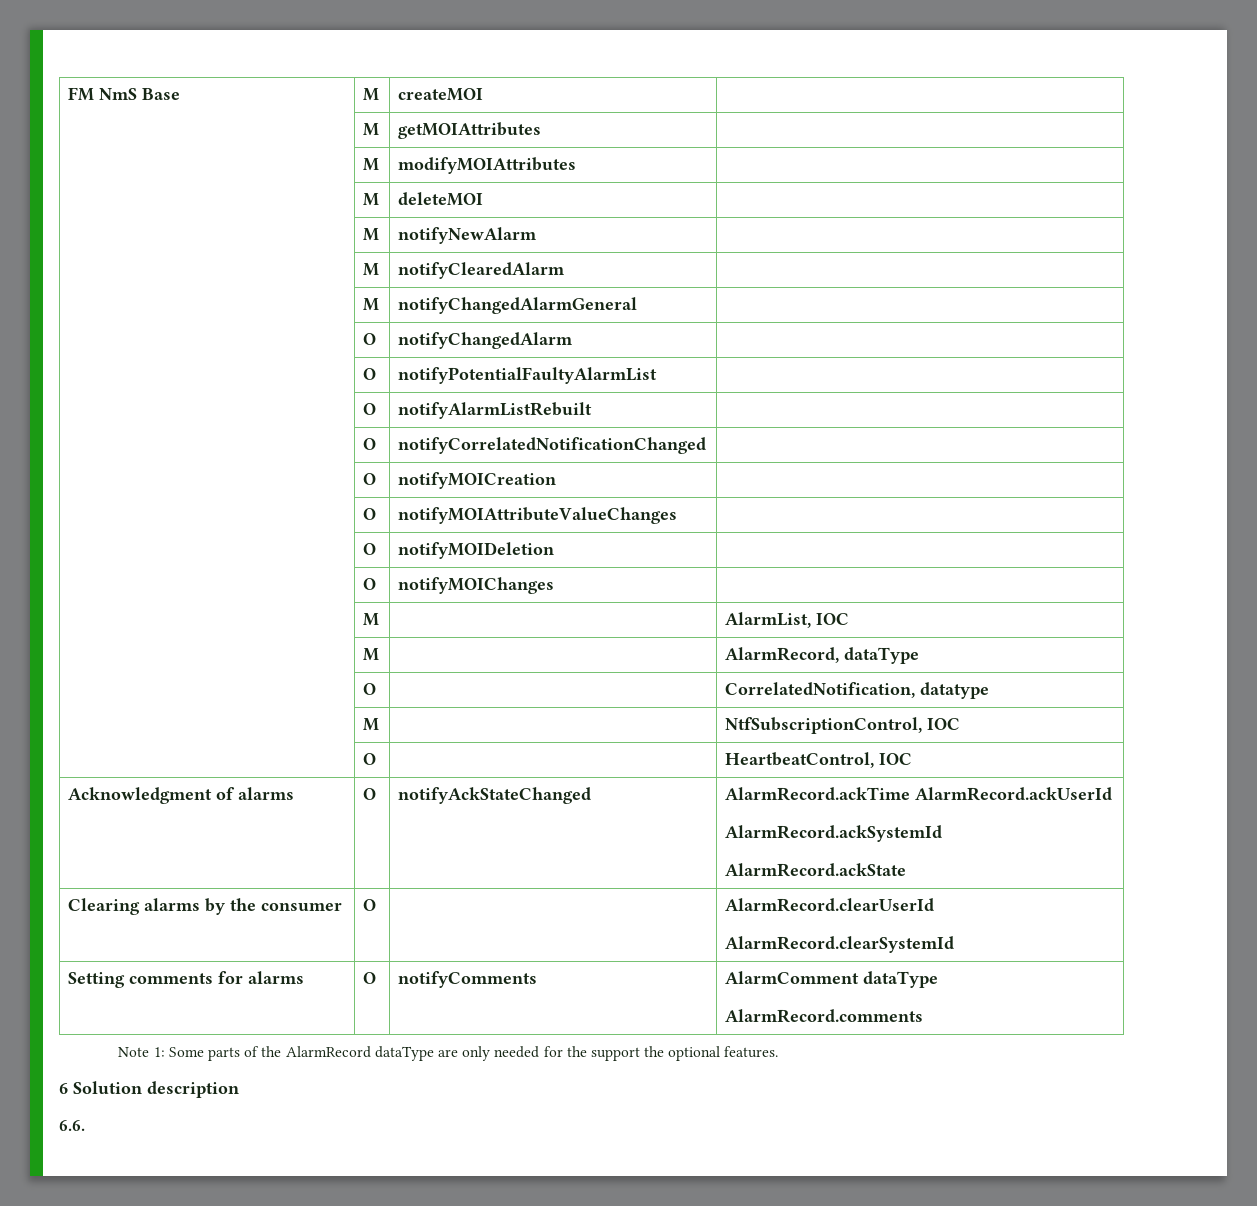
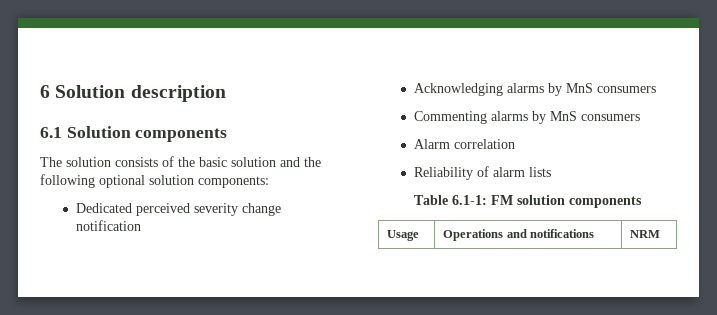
- FM NmS Base | M | createMOI |
- | M | getMOIAttributes |
- | M | modifyMOIAttributes |
- | M | deleteMOI |
- | M | notifyNewAlarm |
- | M | notifyClearedAlarm |
- | M | notifyChangedAlarmGeneral |
- | O | notifyChangedAlarm |
- | O | notifyPotentialFaultyAlarmList |
- | O | notifyAlarmListRebuilt |
- | O | notifyCorrelatedNotificationChanged |
- | O | notifyMOICreation |
- | O | notifyMOIAttributeValueChanges |
- | O | notifyMOIDeletion |
- | O | notifyMOIChanges |
- | M | | AlarmList, IOC
- | M | | AlarmRecord, dataType
- | O | | CorrelatedNotification, datatype
- | M | | NtfSubscriptionControl, IOC
- | O | | HeartbeatControl, IOC
- Acknowledgment of alarms | O | notifyAckStateChanged | AlarmRecord.ackTime AlarmRecord.ackUserId
- AlarmRecord.ackSystemId
- AlarmRecord.ackState
- Clearing alarms by the consumer | O | | AlarmRecord.clearUserId
- AlarmRecord.clearSystemId
- Setting comments for alarms | O | notifyComments | AlarmComment dataType
- AlarmRecord.comments
- Note 1: Some parts of the AlarmRecord dataType are only needed for the support the optional features.
  6 Solution description
- 6.6.
+ 6.1 Solution components
+ The solution consists of the basic solution and the following optional solution components:
+ Dedicated perceived severity change notification
+ Acknowledging alarms by MnS consumers
+ Commenting alarms by MnS consumers
+ Alarm correlation
+ Reliability of alarm lists
+ Table 6.1-1: FM solution components
+ Usage | Operations and notifications | NRM

